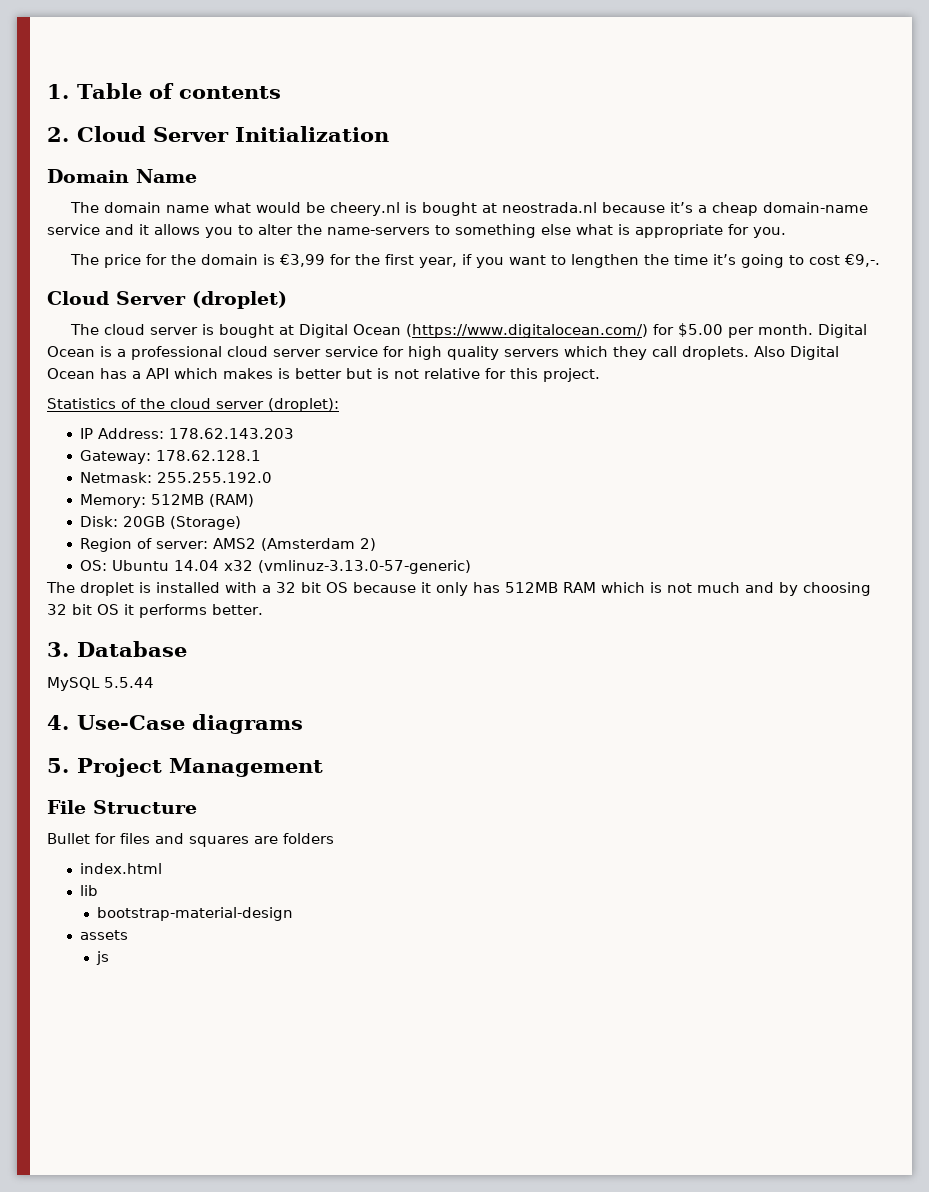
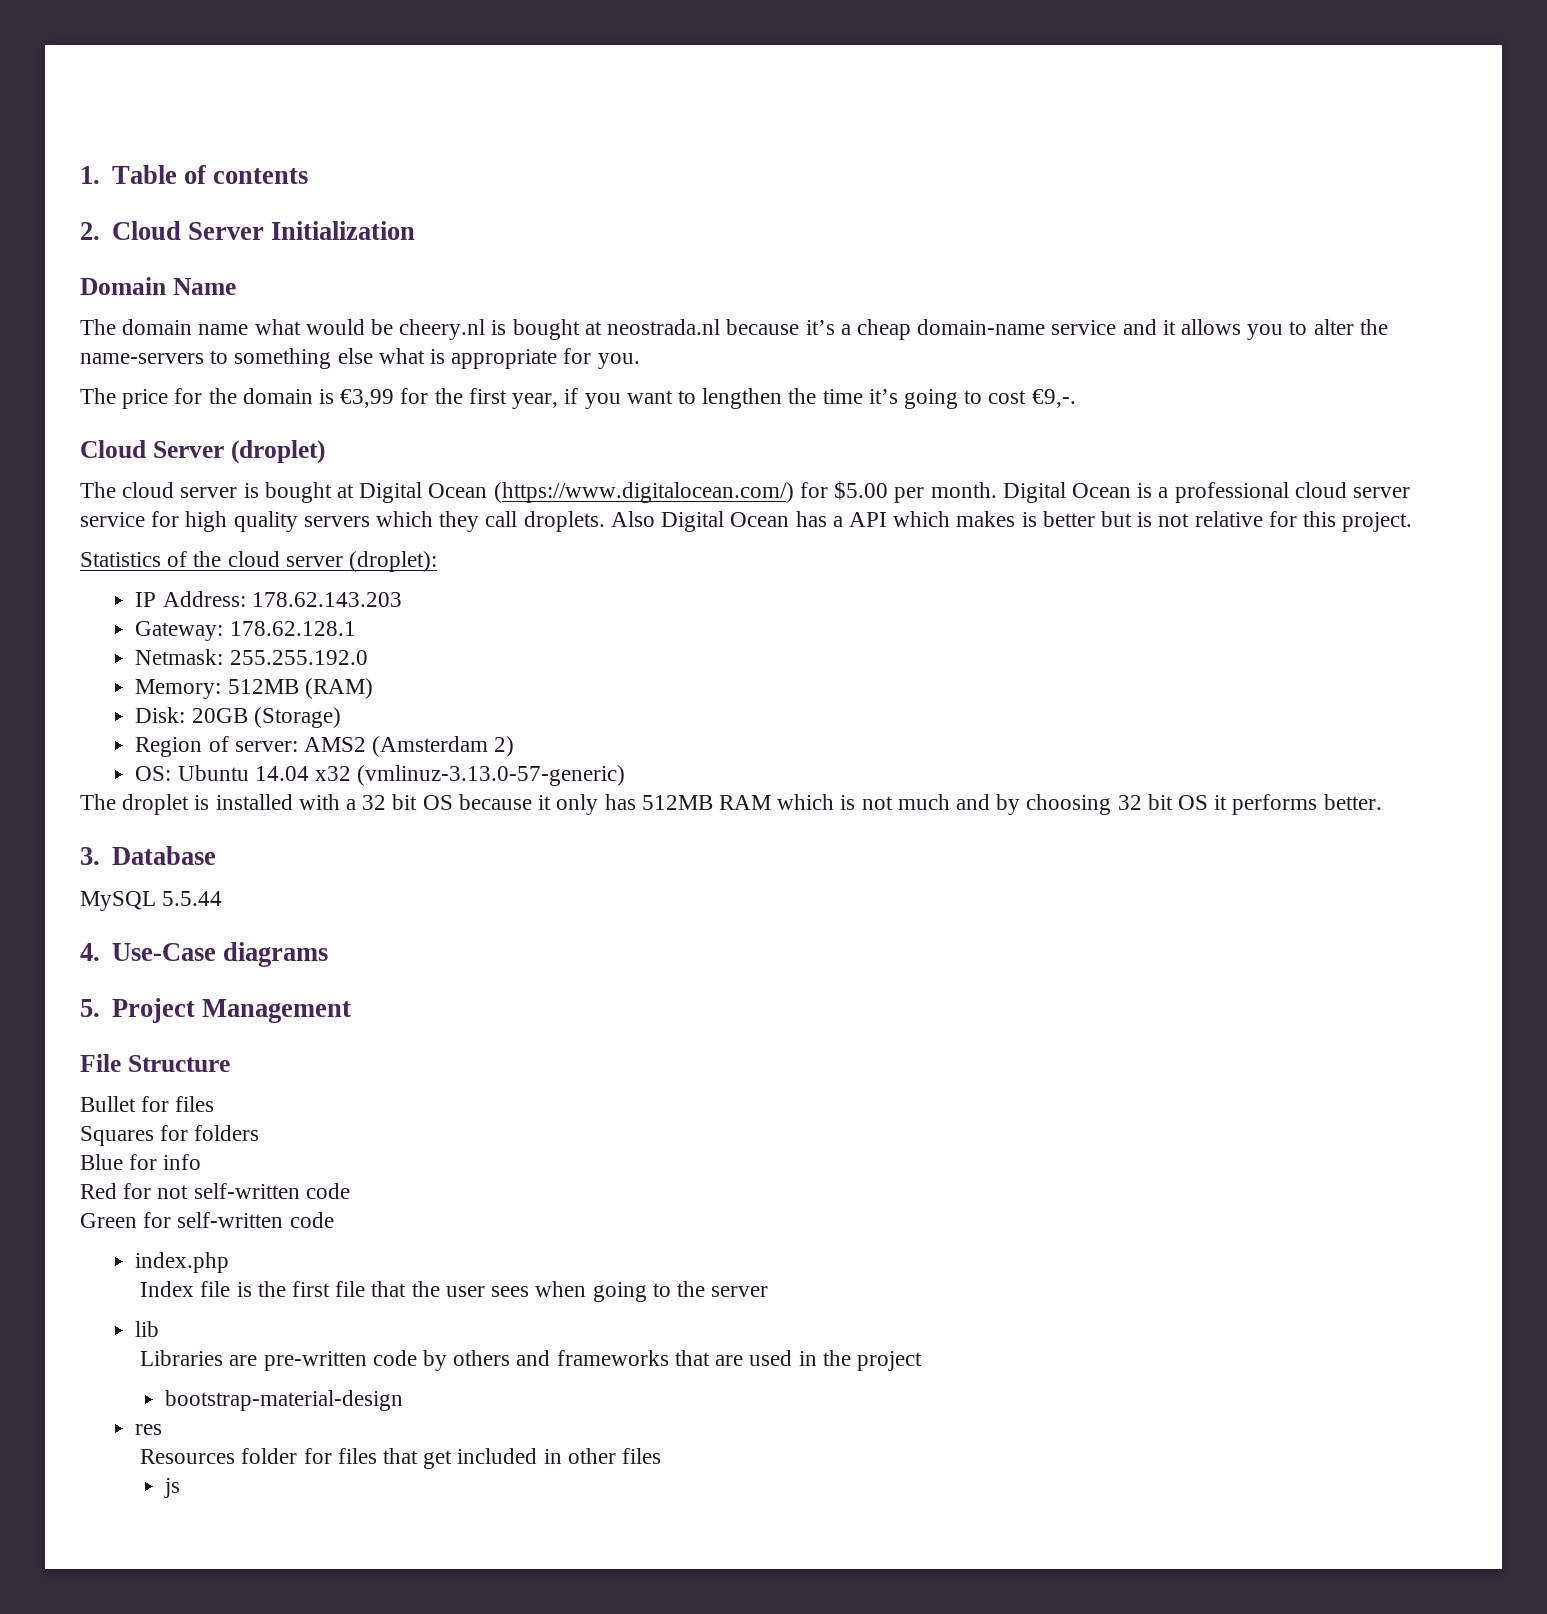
- Bullet for files and squares are folders
- index.html
+ Bullet for files
+ Squares for folders
+ Blue for info
+ Red for not self-written code
+ Green for self-written code
+ index.php
+ Index file is the first file that the user sees when going to the server
  lib
+ Libraries are pre-written code by others and frameworks that are used in the project
  bootstrap-material-design
- assets
+ res
+ Resources folder for files that get included in other files

